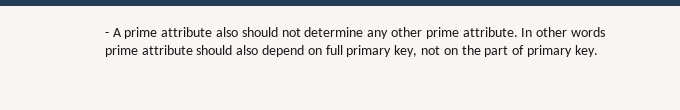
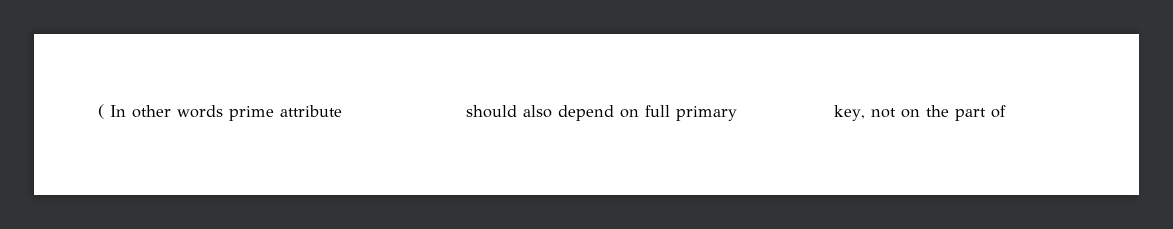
- - A prime attribute also should not determine any other prime attribute. In other words prime attribute should also depend on full primary key, not on the part of primary key.
+ ( In other words prime attribute should also depend on full primary key, not on the part of

